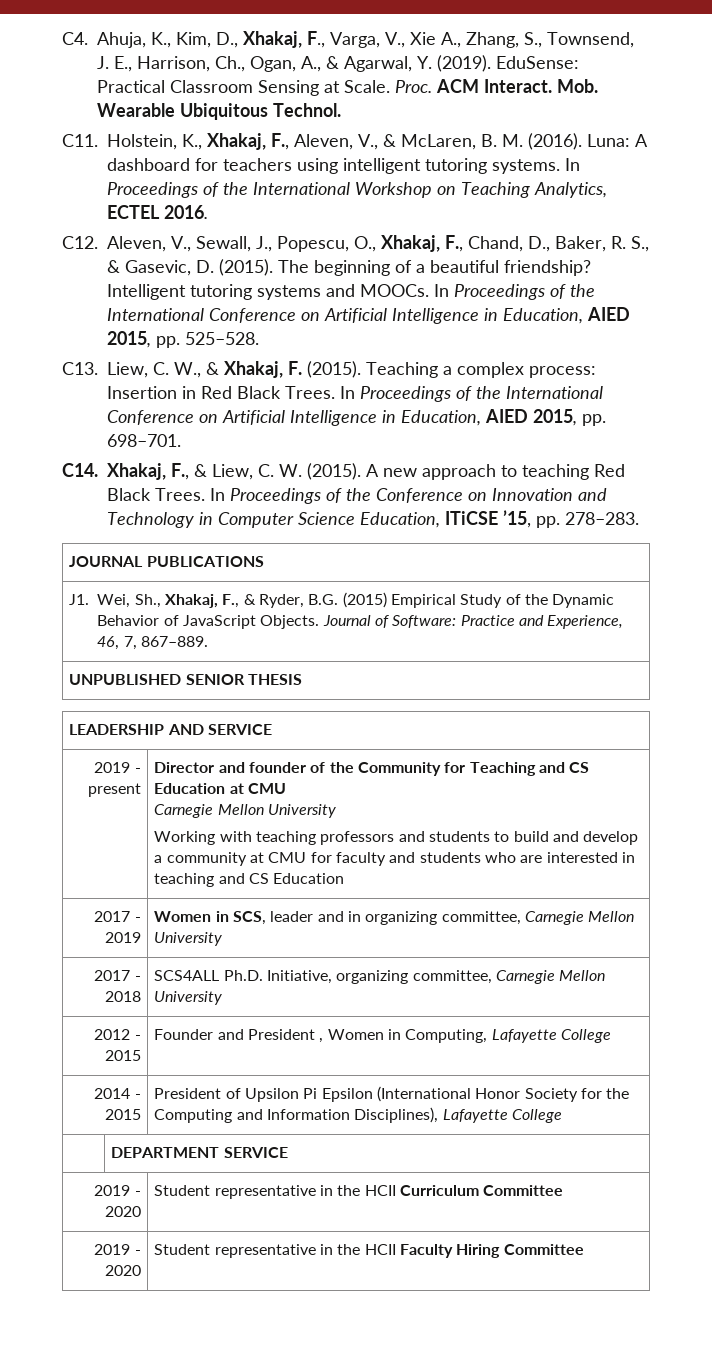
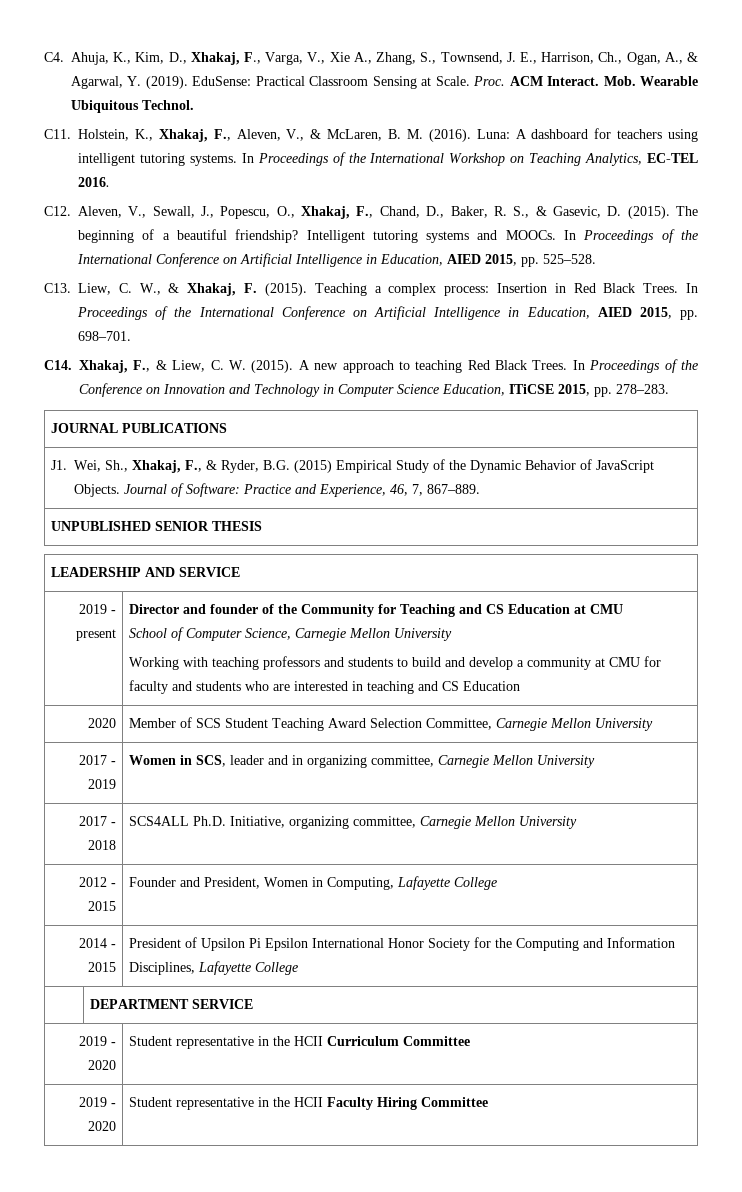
- In Proceedings of the International Workshop on Teaching Analytics, ECTEL 2016.
+ In Proceedings of the International Workshop on Teaching Analytics, EC-TEL 2016.
- In Proceedings of the Conference on Innovation and Technology in Computer Science Education, ITiCSE ’15, pp. 278–283.
+ In Proceedings of the Conference on Innovation and Technology in Computer Science Education, ITiCSE 2015, pp. 278–283.
  Director and founder of the Community for Teaching and CS Education at CMU
- Carnegie Mellon University
+ School of Computer Science, Carnegie Mellon University
+ 2020 | Member of SCS Student Teaching Award Selection Committee, Carnegie Mellon University
- 2012 - 2015 | Founder and President , Women in Computing, Lafayette College
+ 2012 - 2015 | Founder and President, Women in Computing, Lafayette College
- 2014 - 2015 | President of Upsilon Pi Epsilon (International Honor Society for the Computing and Information Disciplines), Lafayette College
+ 2014 - 2015 | President of Upsilon Pi Epsilon International Honor Society for the Computing and Information Disciplines, Lafayette College

